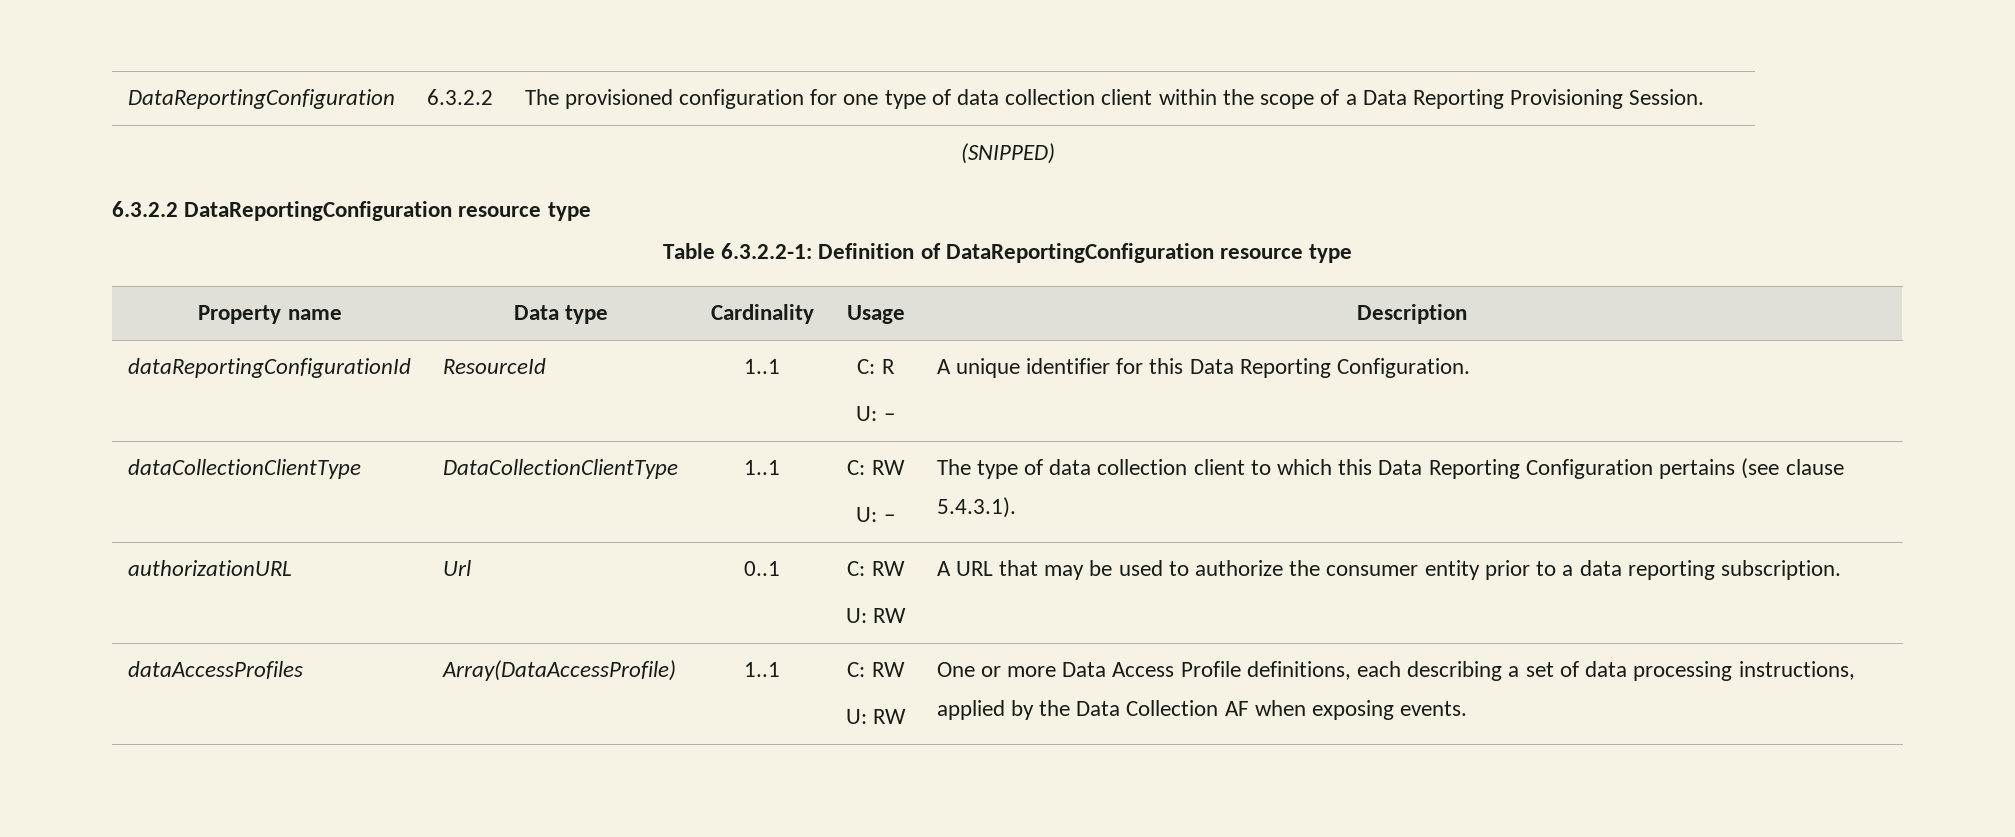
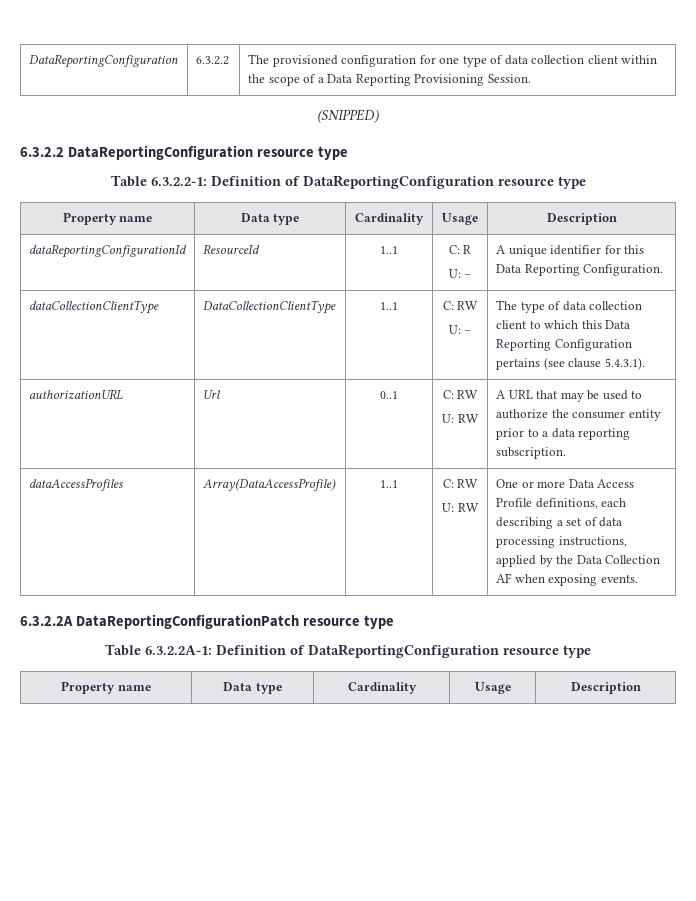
+ 6.3.2.2A DataReportingConfigurationPatch resource type
+ Table 6.3.2.2A-1: Definition of DataReportingConfiguration resource type
+ Property name | Data type | Cardinality | Usage | Description

